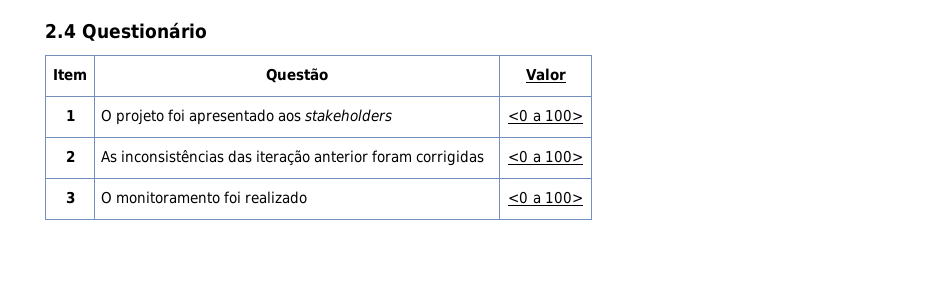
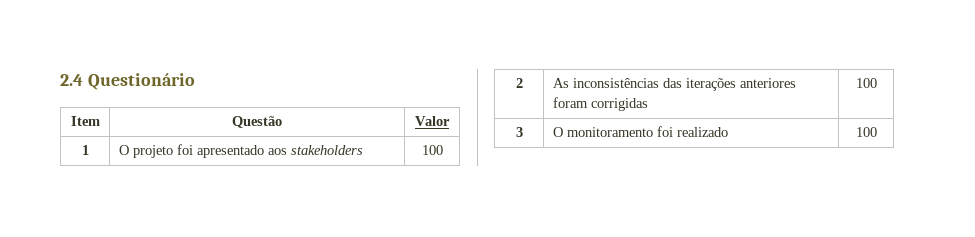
- 1 | O projeto foi apresentado aos stakeholders | <0 a 100>
+ 1 | O projeto foi apresentado aos stakeholders | 100
- 2 | As inconsistências das iteração anterior foram corrigidas | <0 a 100>
+ 2 | As inconsistências das iterações anteriores foram corrigidas | 100
- 3 | O monitoramento foi realizado | <0 a 100>
+ 3 | O monitoramento foi realizado | 100

